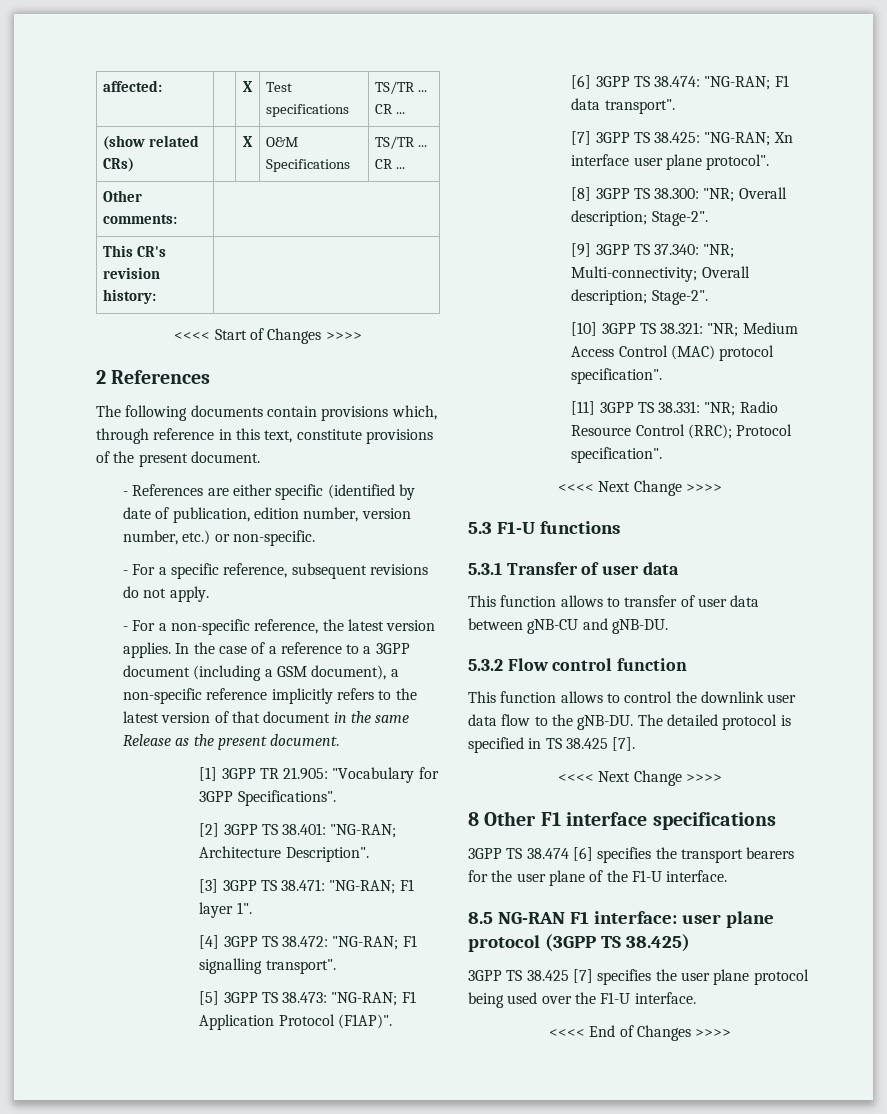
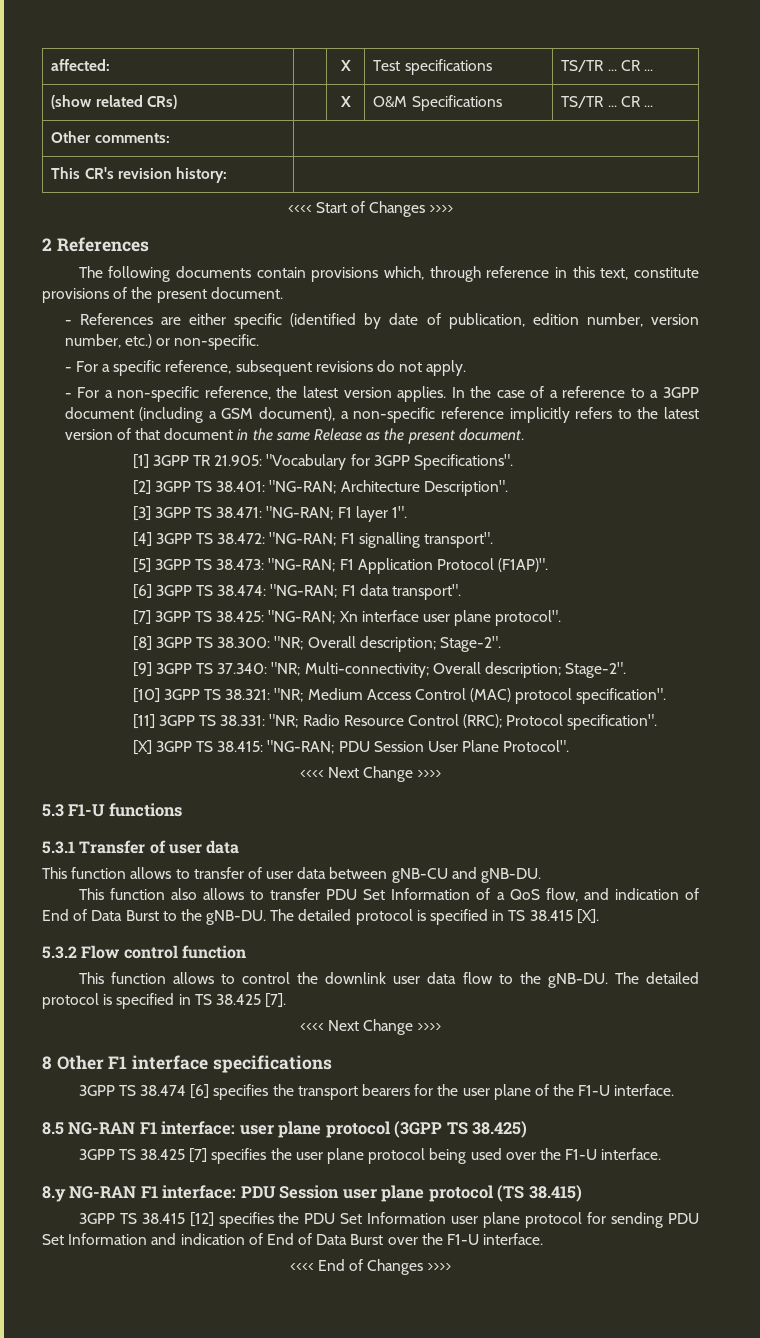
+ [X] 3GPP TS 38.415: "NG-RAN; PDU Session User Plane Protocol".
+ This function also allows to transfer PDU Set Information of a QoS flow, and indication of End of Data Burst to the gNB-DU. The detailed protocol is specified in TS 38.415 [X].
+ 8.y NG-RAN F1 interface: PDU Session user plane protocol (TS 38.415)
+ 3GPP TS 38.415 [12] specifies the PDU Set Information user plane protocol for sending PDU Set Information and indication of End of Data Burst over the F1-U interface.

